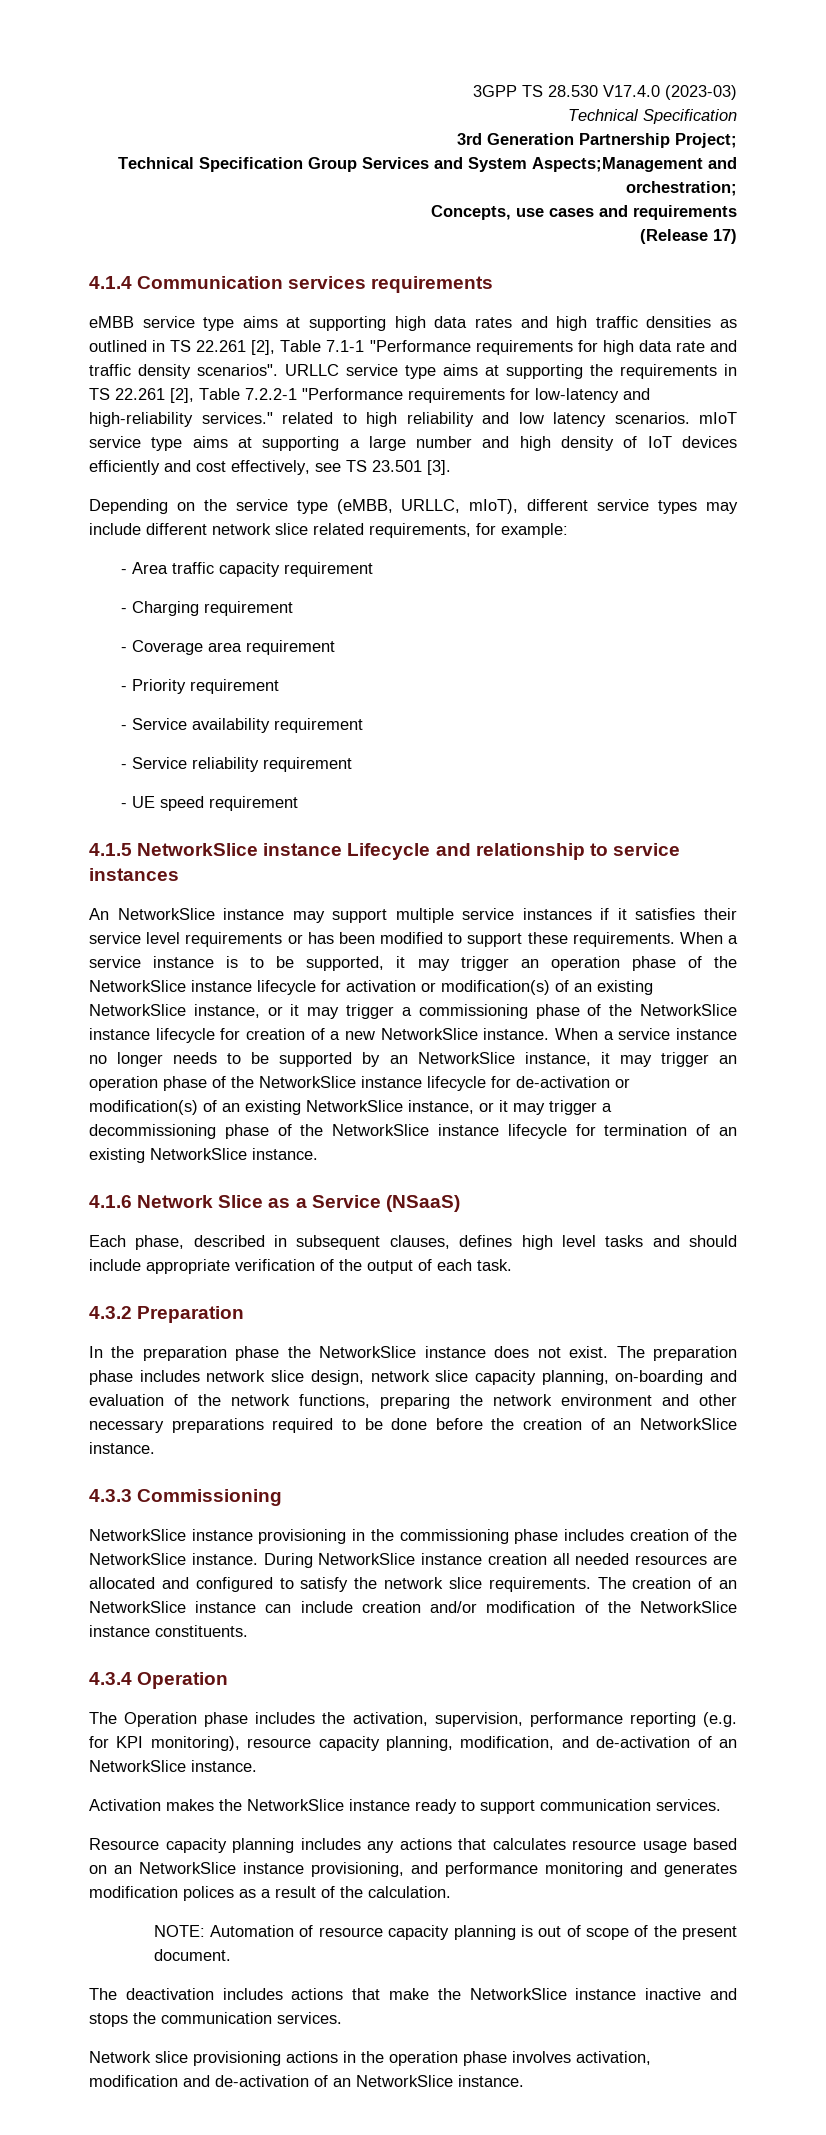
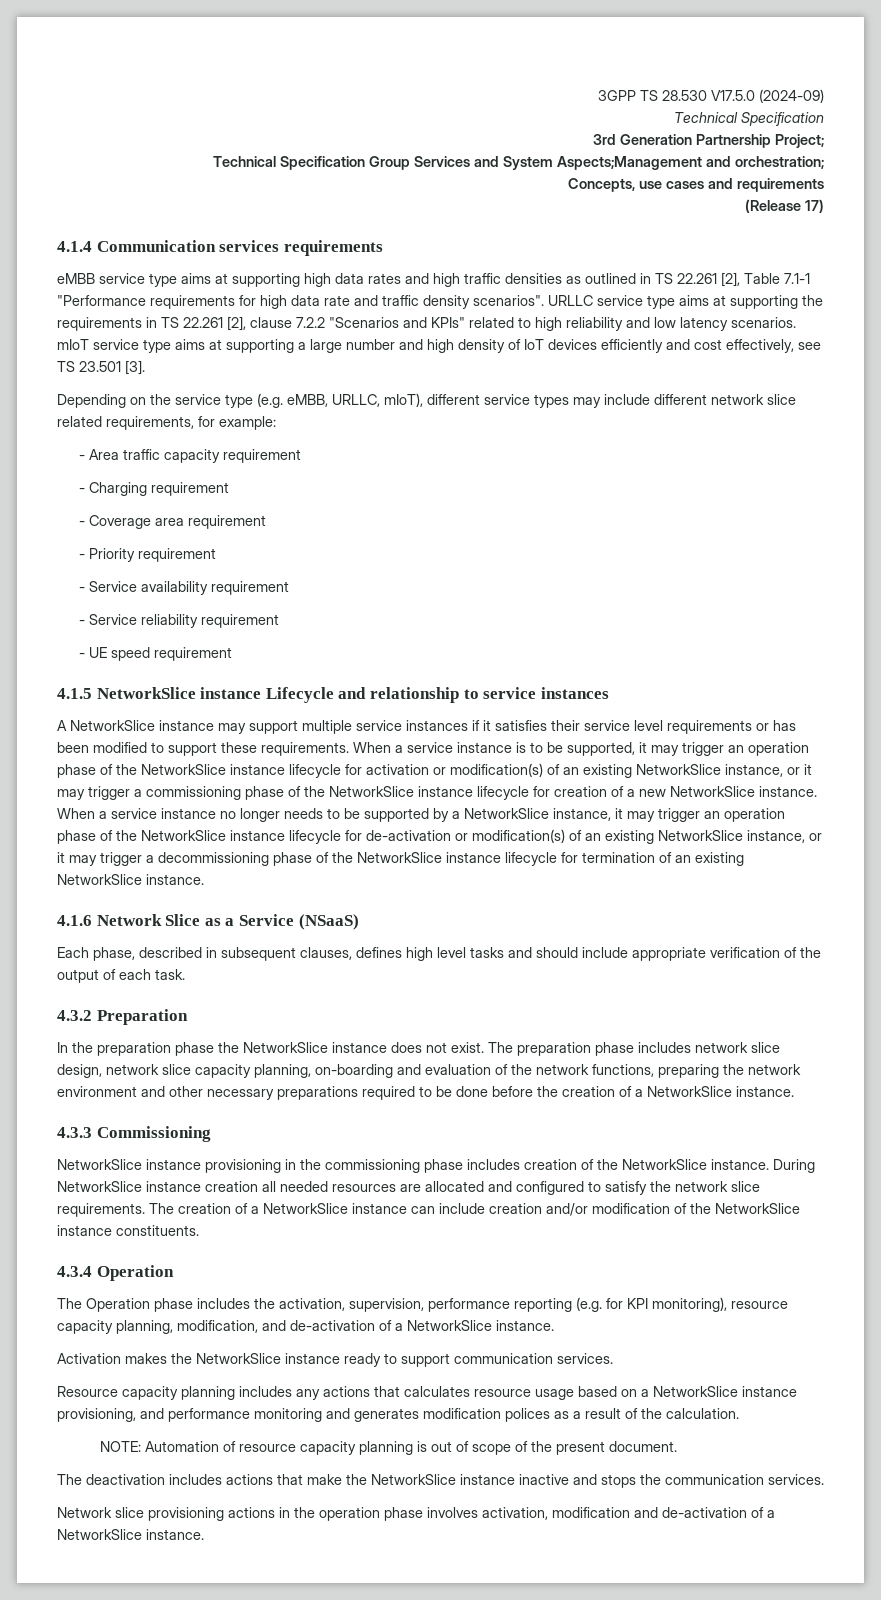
- 3GPP TS 28.530 V17.4.0 (2023-03)
+ 3GPP TS 28.530 V17.5.0 (2024-09)
- URLLC service type aims at supporting the requirements in TS 22.261 [2], Table 7.2.2-1 "Performance requirements for low-latency and high-reliability services." related to high reliability and low latency scenarios. mIoT service type aims at supporting a large number and high density of IoT devices efficiently and cost effectively, see TS 23.501 [3].
+ URLLC service type aims at supporting the requirements in TS 22.261 [2], clause 7.2.2 "Scenarios and KPIs" related to high reliability and low latency scenarios. mIoT service type aims at supporting a large number and high density of IoT devices efficiently and cost effectively, see TS 23.501 [3].
- Depending on the service type (eMBB, URLLC, mIoT), different service types may include different network slice related requirements, for example:
+ Depending on the service type (e.g. eMBB, URLLC, mIoT), different service types may include different network slice related requirements, for example:
- An NetworkSlice instance may support multiple service instances if it satisfies their service level requirements or has been modified to support these requirements.
+ A NetworkSlice instance may support multiple service instances if it satisfies their service level requirements or has been modified to support these requirements.
- When a service instance no longer needs to be supported by an NetworkSlice instance, it may trigger an operation phase of the NetworkSlice instance lifecycle for de-activation or modification(s) of an existing NetworkSlice instance, or it may trigger a decommissioning phase of the NetworkSlice instance lifecycle for termination of an existing NetworkSlice instance.
+ When a service instance no longer needs to be supported by a NetworkSlice instance, it may trigger an operation phase of the NetworkSlice instance lifecycle for de-activation or modification(s) of an existing NetworkSlice instance, or it may trigger a decommissioning phase of the NetworkSlice instance lifecycle for termination of an existing NetworkSlice instance.
- The preparation phase includes network slice design, network slice capacity planning, on-boarding and evaluation of the network functions, preparing the network environment and other necessary preparations required to be done before the creation of an NetworkSlice instance.
+ The preparation phase includes network slice design, network slice capacity planning, on-boarding and evaluation of the network functions, preparing the network environment and other necessary preparations required to be done before the creation of a NetworkSlice instance.
- The creation of an NetworkSlice instance can include creation and/or modification of the NetworkSlice instance constituents.
+ The creation of a NetworkSlice instance can include creation and/or modification of the NetworkSlice instance constituents.
- The Operation phase includes the activation, supervision, performance reporting (e.g. for KPI monitoring), resource capacity planning, modification, and de-activation of an NetworkSlice instance.
+ The Operation phase includes the activation, supervision, performance reporting (e.g. for KPI monitoring), resource capacity planning, modification, and de-activation of a NetworkSlice instance.
- Resource capacity planning includes any actions that calculates resource usage based on an NetworkSlice instance provisioning, and performance monitoring and generates modification polices as a result of the calculation.
+ Resource capacity planning includes any actions that calculates resource usage based on a NetworkSlice instance provisioning, and performance monitoring and generates modification polices as a result of the calculation.
- Network slice provisioning actions in the operation phase involves activation, modification and de-activation of an NetworkSlice instance.
+ Network slice provisioning actions in the operation phase involves activation, modification and de-activation of a NetworkSlice instance.

